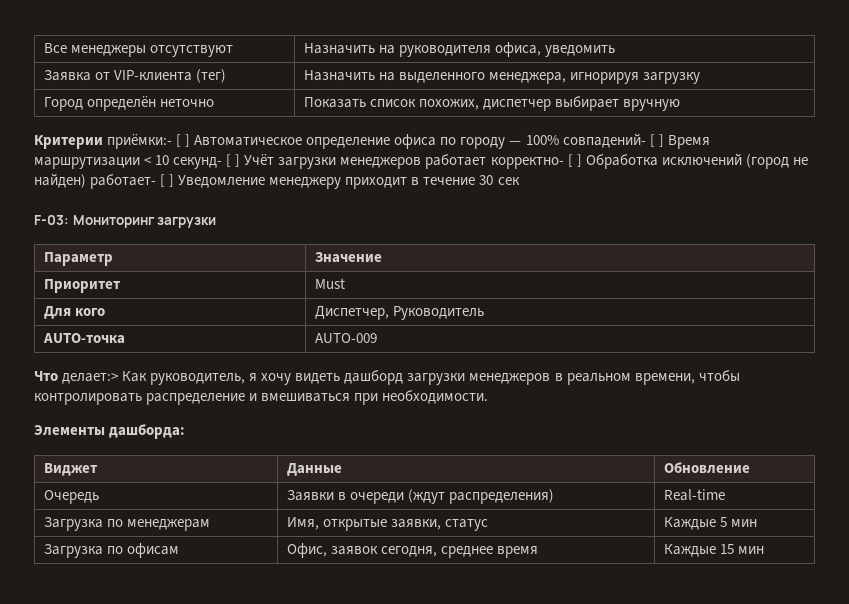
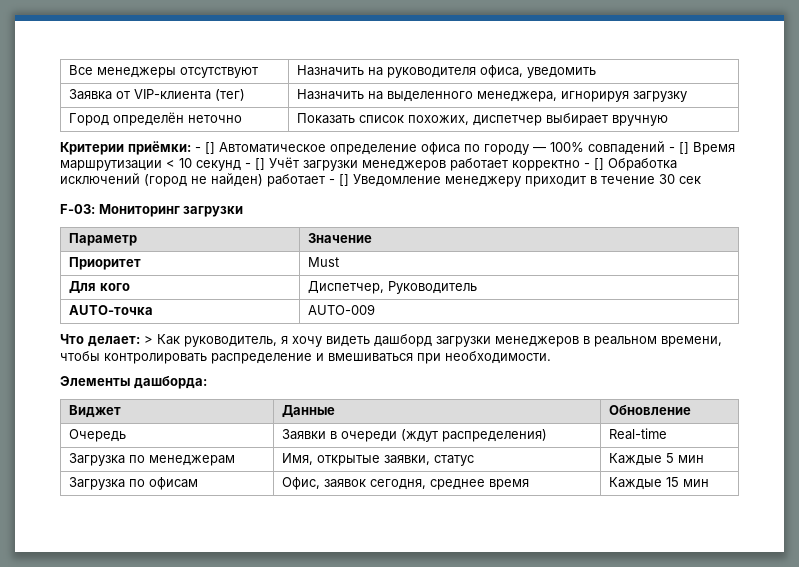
- Критерии приёмки:- [ ] Автоматическое определение офиса по городу — 100% совпадений- [ ] Время маршрутизации < 10 секунд- [ ] Учёт загрузки менеджеров работает корректно- [ ] Обработка исключений (город не найден) работает- [ ] Уведомление менеджеру приходит в течение 30 сек
+ Критерии приёмки: - [] Автоматическое определение офиса по городу — 100% совпадений - [] Время маршрутизации < 10 секунд - [] Учёт загрузки менеджеров работает корректно - [] Обработка исключений (город не найден) работает - [] Уведомление менеджеру приходит в течение 30 сек
- Что делает:> Как руководитель, я хочу видеть дашборд загрузки менеджеров в реальном времени, чтобы контролировать распределение и вмешиваться при необходимости.
+ Что делает: > Как руководитель, я хочу видеть дашборд загрузки менеджеров в реальном времени, чтобы контролировать распределение и вмешиваться при необходимости.

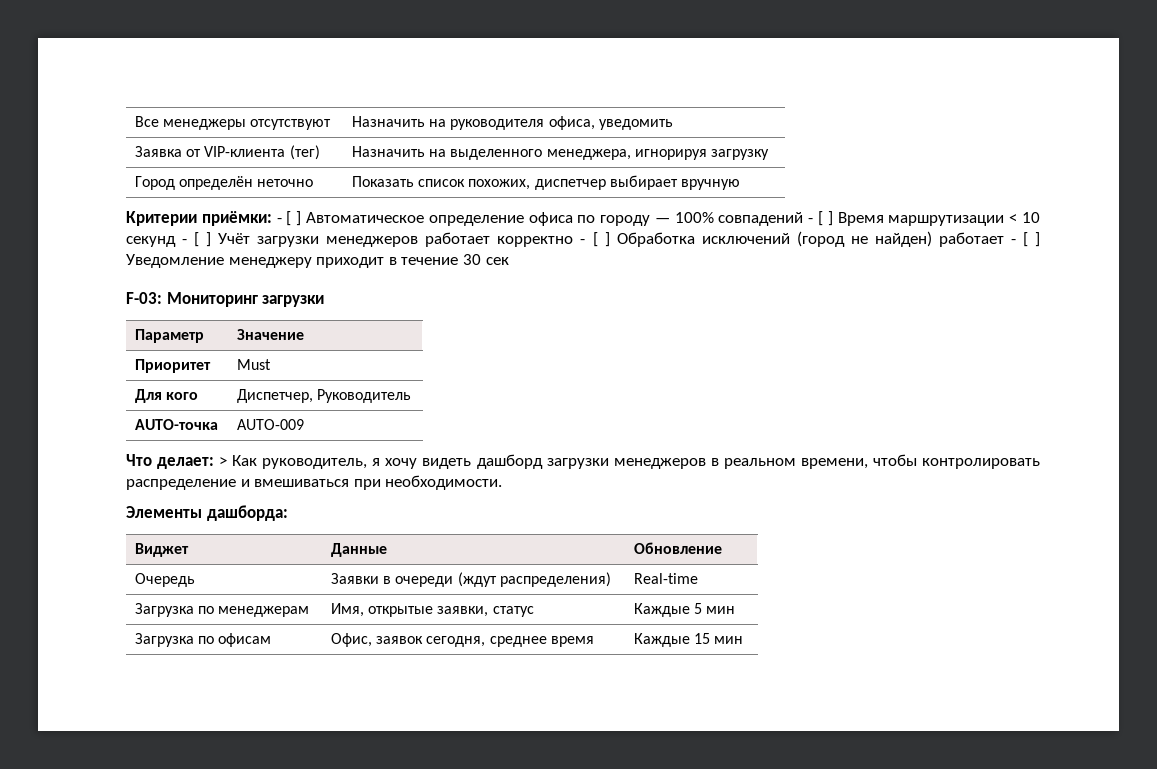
- Критерии приёмки: - [] Автоматическое определение офиса по городу — 100% совпадений - [] Время маршрутизации < 10 секунд - [] Учёт загрузки менеджеров работает корректно - [] Обработка исключений (город не найден) работает - [] Уведомление менеджеру приходит в течение 30 сек
+ Критерии приёмки: - [ ] Автоматическое определение офиса по городу — 100% совпадений - [ ] Время маршрутизации < 10 секунд - [ ] Учёт загрузки менеджеров работает корректно - [ ] Обработка исключений (город не найден) работает - [ ] Уведомление менеджеру приходит в течение 30 сек

